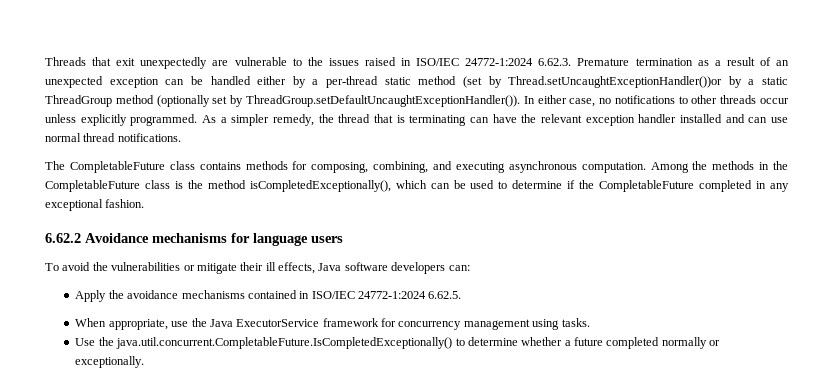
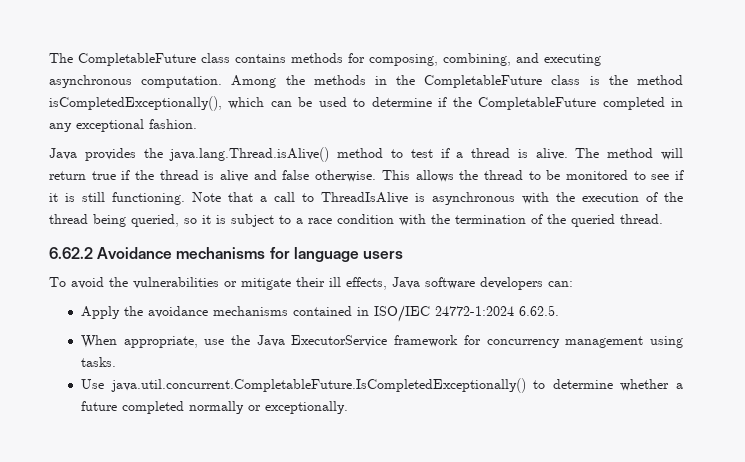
- Threads that exit unexpectedly are vulnerable to the issues raised in ISO/IEC 24772-1:2024 6.62.3. Premature termination as a result of an unexpected exception can be handled either by a per-thread static method (set by Thread.setUncaughtExceptionHandler())or by a static ThreadGroup method (optionally set by ThreadGroup.setDefaultUncaughtExceptionHandler()). In either case, no notifications to other threads occur unless explicitly programmed. As a simpler remedy, the thread that is terminating can have the relevant exception handler installed and can use normal thread notifications.
+ Java provides the java.lang.Thread.isAlive() method to test if a thread is alive. The method will return true if the thread is alive and false otherwise. This allows the thread to be monitored to see if it is still functioning. Note that a call to ThreadIsAlive is asynchronous with the execution of the thread being queried, so it is subject to a race condition with the termination of the queried thread.
- Use the java.util.concurrent.CompletableFuture.IsCompletedExceptionally() to determine whether a future completed normally or exceptionally.
+ Use java.util.concurrent.CompletableFuture.IsCompletedExceptionally() to determine whether a future completed normally or exceptionally.

